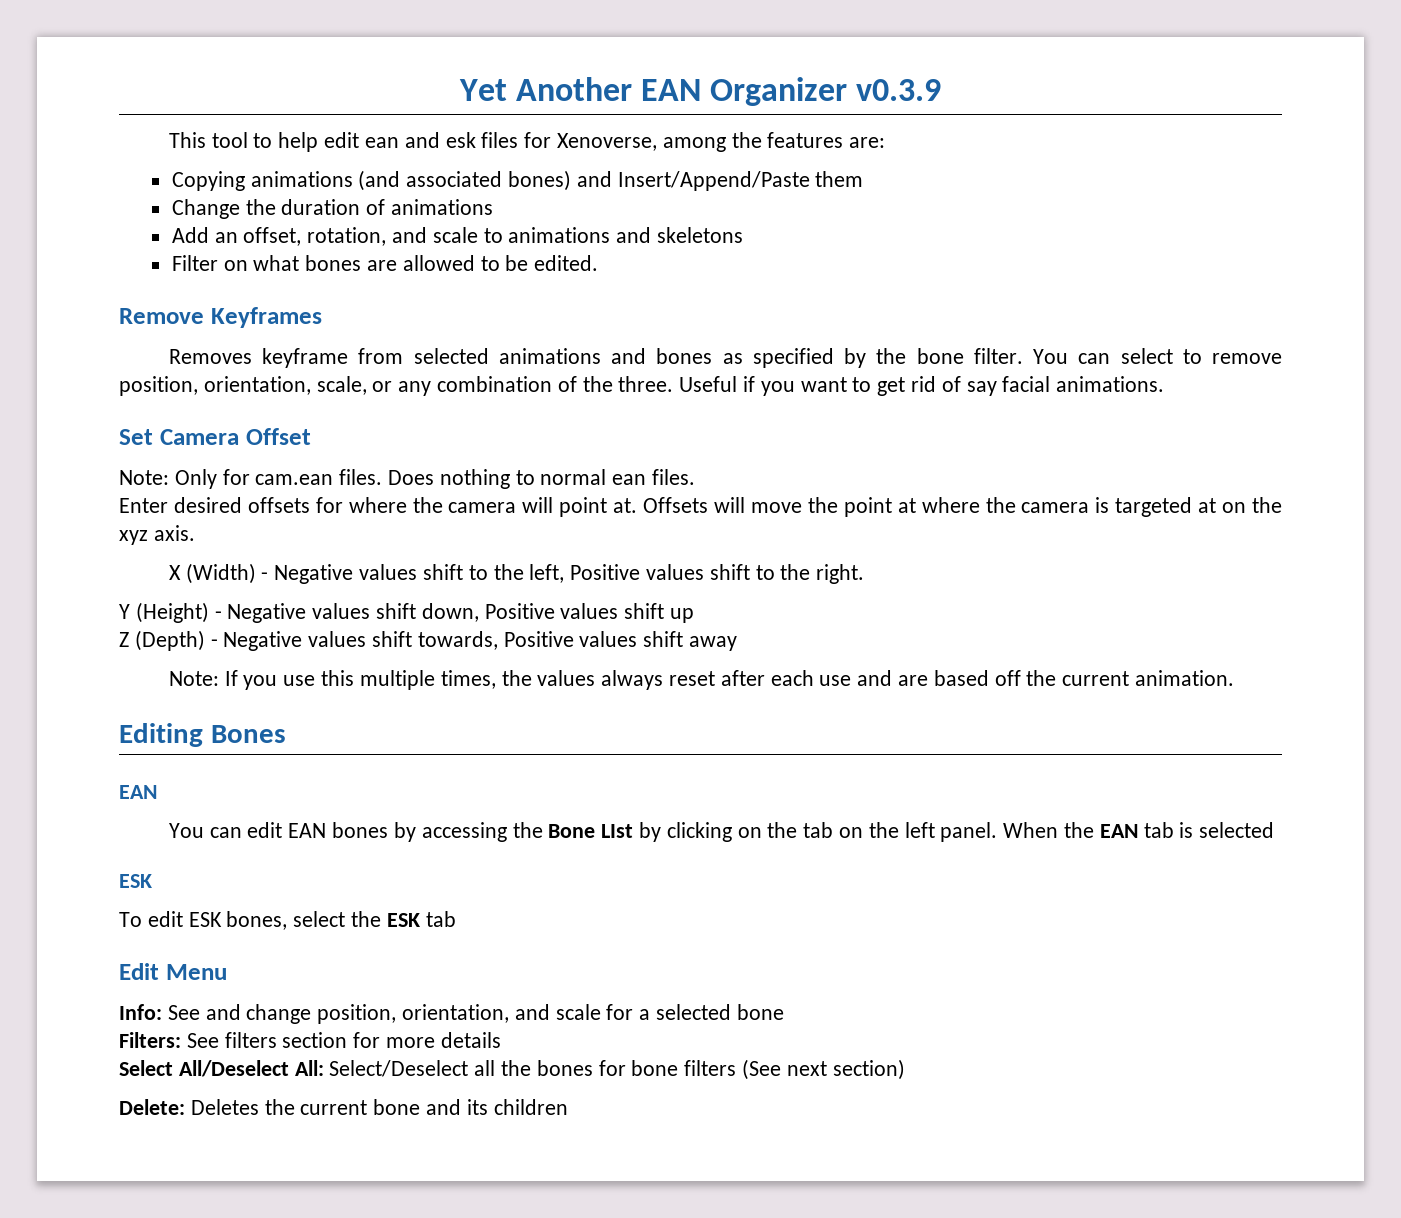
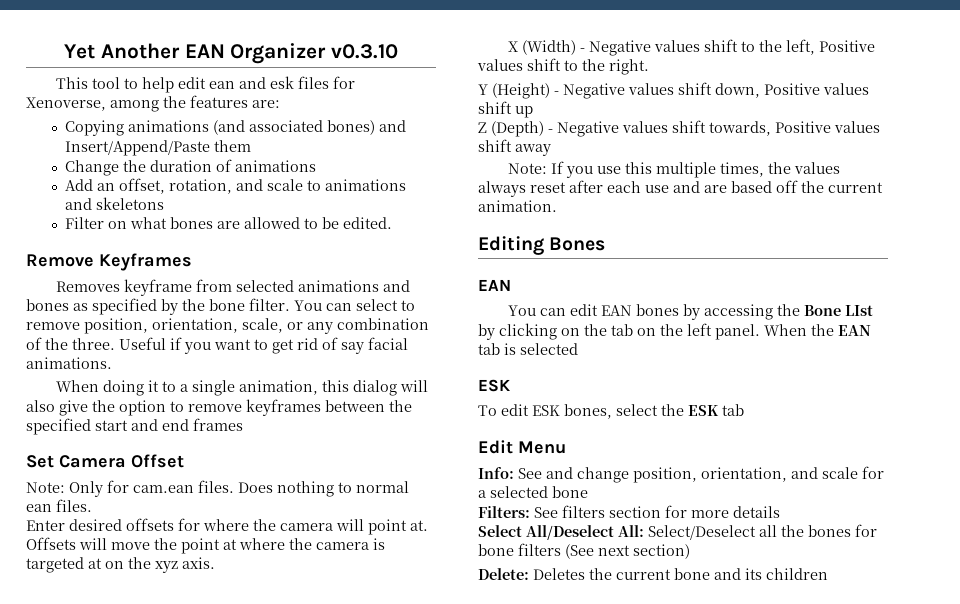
- Yet Another EAN Organizer v0.3.9
+ Yet Another EAN Organizer v0.3.10
+ When doing it to a single animation, this dialog will also give the option to remove keyframes between the specified start and end frames

